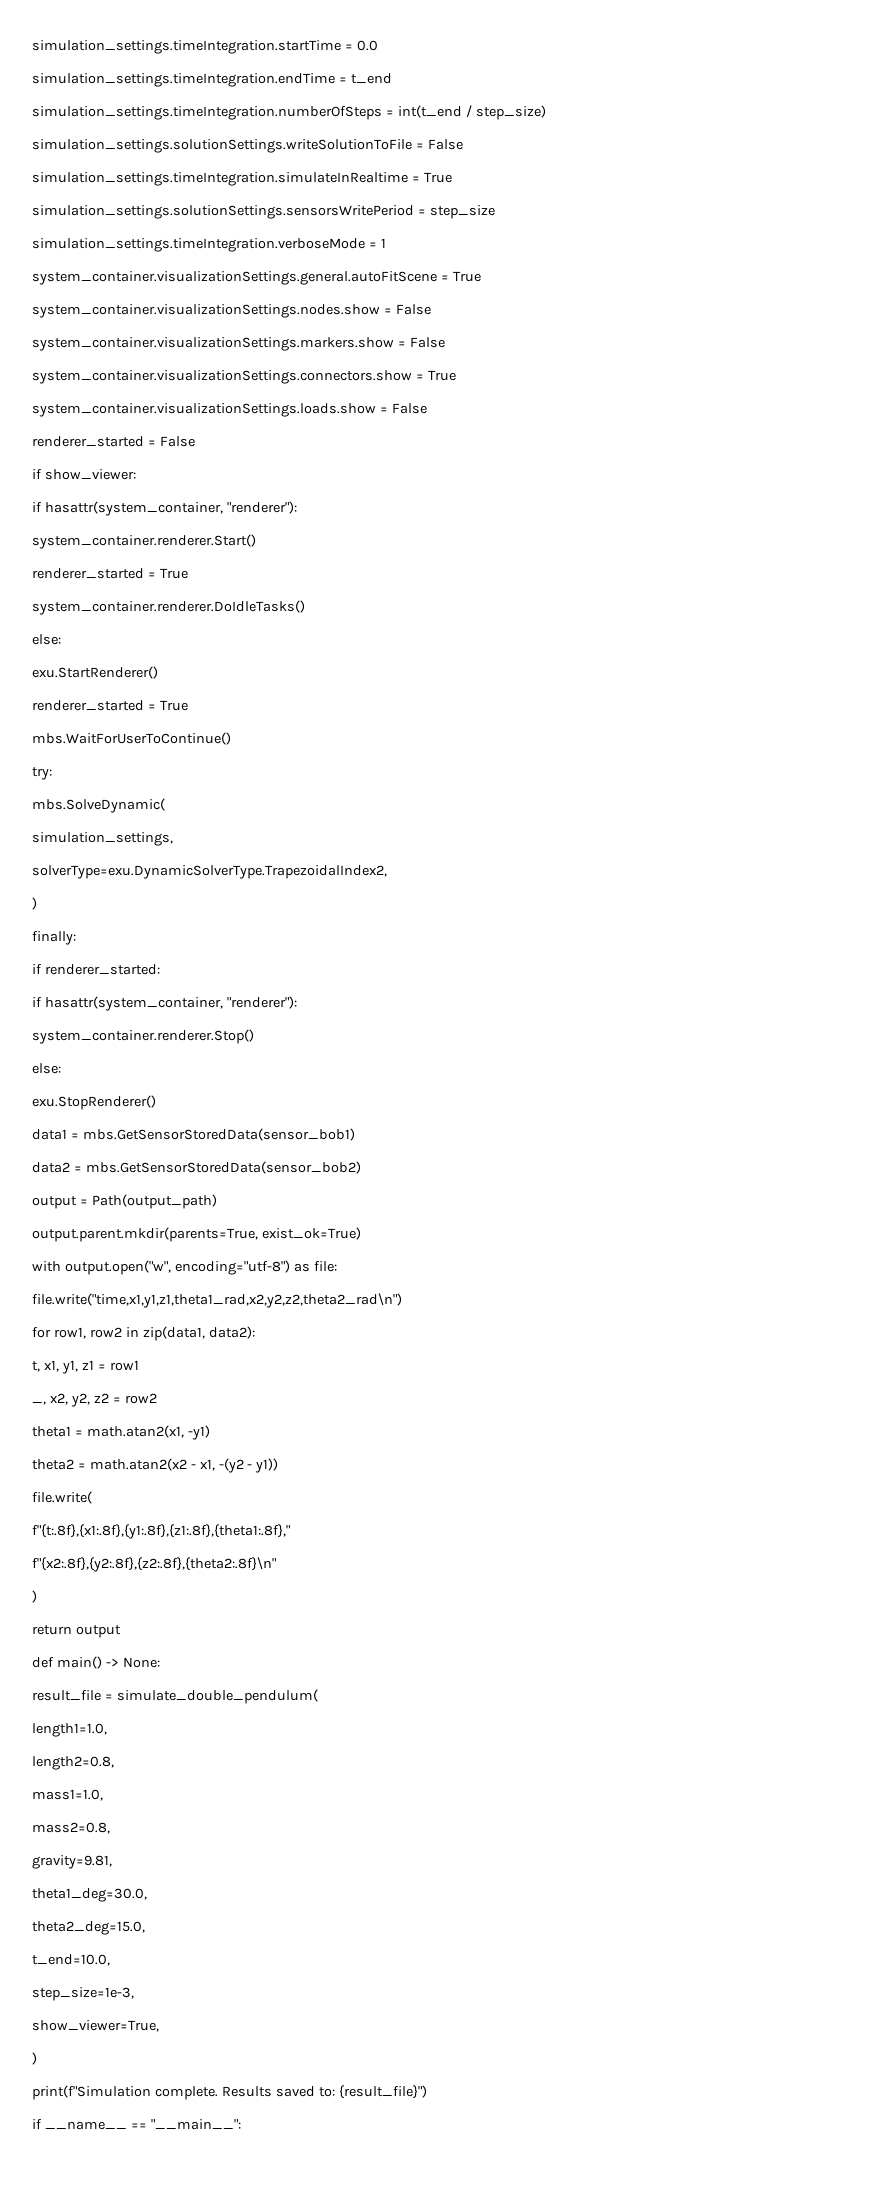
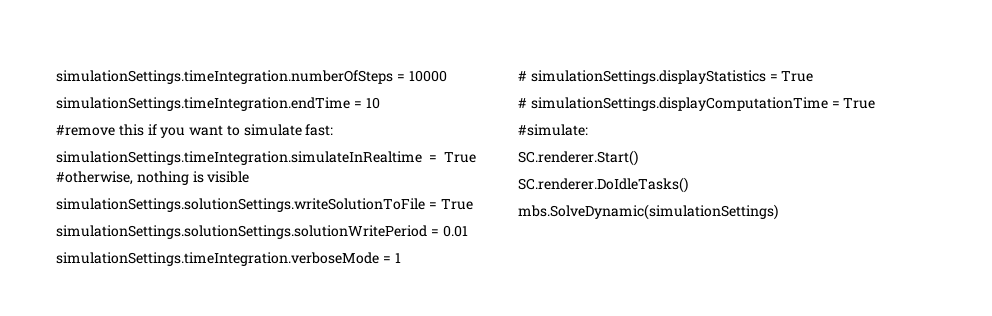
- simulation_settings.timeIntegration.startTime = 0.0
- simulation_settings.timeIntegration.endTime = t_end
- simulation_settings.timeIntegration.numberOfSteps = int(t_end / step_size)
- simulation_settings.solutionSettings.writeSolutionToFile = False
- simulation_settings.timeIntegration.simulateInRealtime = True
- simulation_settings.solutionSettings.sensorsWritePeriod = step_size
- simulation_settings.timeIntegration.verboseMode = 1
+ simulationSettings.timeIntegration.numberOfSteps = 10000
+ simulationSettings.timeIntegration.endTime = 10
+ #remove this if you want to simulate fast:
+ simulationSettings.timeIntegration.simulateInRealtime = True #otherwise, nothing is visible
+ simulationSettings.solutionSettings.writeSolutionToFile = True
+ simulationSettings.solutionSettings.solutionWritePeriod = 0.01
+ simulationSettings.timeIntegration.verboseMode = 1
- system_container.visualizationSettings.general.autoFitScene = True
- system_container.visualizationSettings.nodes.show = False
- system_container.visualizationSettings.markers.show = False
- system_container.visualizationSettings.connectors.show = True
- system_container.visualizationSettings.loads.show = False
- renderer_started = False
- if show_viewer:
- if hasattr(system_container, "renderer"):
- system_container.renderer.Start()
- renderer_started = True
- system_container.renderer.DoIdleTasks()
- else:
- exu.StartRenderer()
- renderer_started = True
- mbs.WaitForUserToContinue()
- try:
- mbs.SolveDynamic(
- simulation_settings,
- solverType=exu.DynamicSolverType.TrapezoidalIndex2,
- )
- finally:
- if renderer_started:
- if hasattr(system_container, "renderer"):
- system_container.renderer.Stop()
- else:
- exu.StopRenderer()
- data1 = mbs.GetSensorStoredData(sensor_bob1)
- data2 = mbs.GetSensorStoredData(sensor_bob2)
- output = Path(output_path)
- output.parent.mkdir(parents=True, exist_ok=True)
- with output.open("w", encoding="utf-8") as file:
- file.write("time,x1,y1,z1,theta1_rad,x2,y2,z2,theta2_rad\n")
- for row1, row2 in zip(data1, data2):
- t, x1, y1, z1 = row1
- _, x2, y2, z2 = row2
- theta1 = math.atan2(x1, -y1)
- theta2 = math.atan2(x2 - x1, -(y2 - y1))
- file.write(
- f"{t:.8f},{x1:.8f},{y1:.8f},{z1:.8f},{theta1:.8f},"
- f"{x2:.8f},{y2:.8f},{z2:.8f},{theta2:.8f}\n"
- )
- return output
- def main() -> None:
- result_file = simulate_double_pendulum(
- length1=1.0,
- length2=0.8,
- mass1=1.0,
- mass2=0.8,
- gravity=9.81,
- theta1_deg=30.0,
- theta2_deg=15.0,
- t_end=10.0,
- step_size=1e-3,
- show_viewer=True,
- )
- print(f"Simulation complete. Results saved to: {result_file}")
- if __name__ == "__main__":
+ # simulationSettings.displayStatistics = True
+ # simulationSettings.displayComputationTime = True
+ #simulate:
+ SC.renderer.Start()
+ SC.renderer.DoIdleTasks()
+ mbs.SolveDynamic(simulationSettings)

